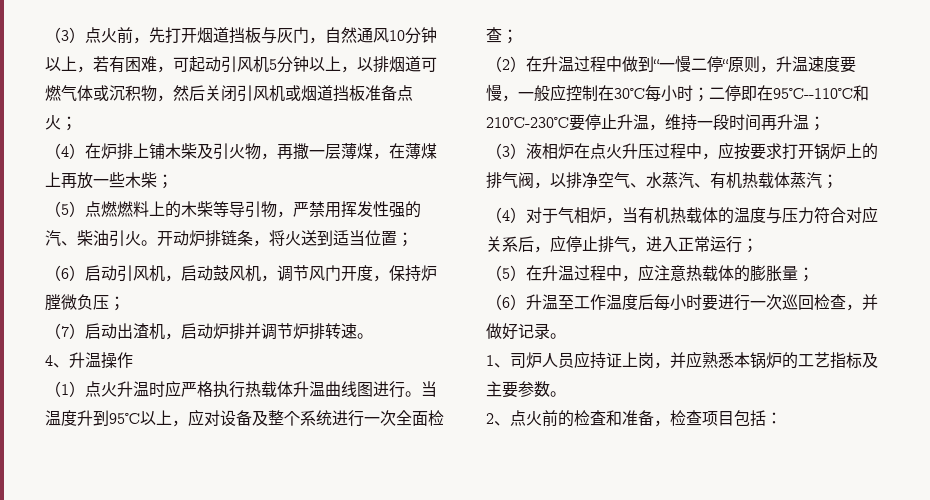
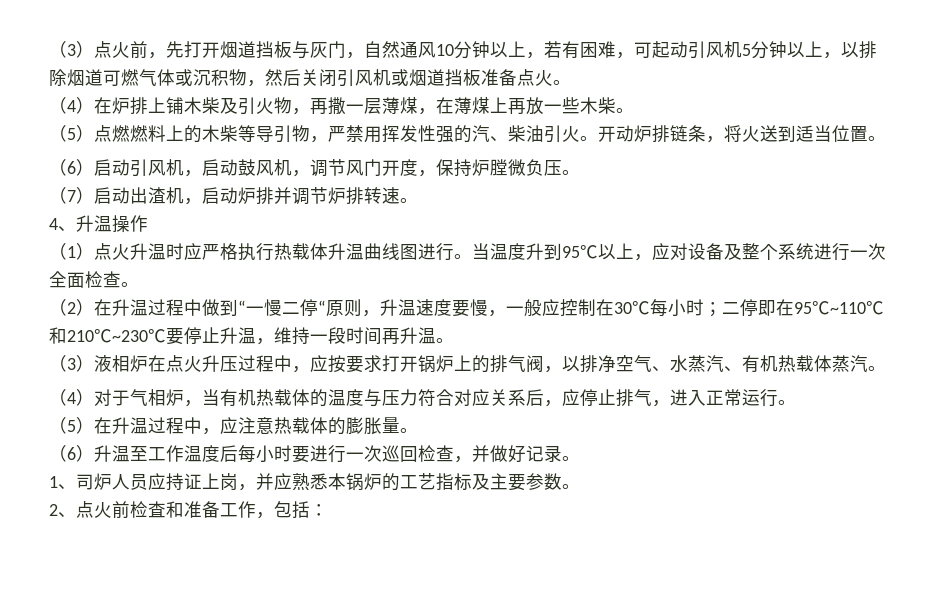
- （3）点火前，先打开烟道挡板与灰门，自然通风10分钟以上，若有困难，可起动引风机5分钟以上，以排烟道可燃气体或沉积物，然后关闭引风机或烟道挡板准备点火；
+ （3）点火前，先打开烟道挡板与灰门，自然通风10分钟以上，若有困难，可起动引风机5分钟以上，以排除烟道可燃气体或沉积物，然后关闭引风机或烟道挡板准备点火。
- （4）在炉排上铺木柴及引火物，再撒一层薄煤，在薄煤上再放一些木柴；
+ （4）在炉排上铺木柴及引火物，再撒一层薄煤，在薄煤上再放一些木柴。
- 开动炉排链条，将火送到适当位置；
+ 开动炉排链条，将火送到适当位置。
- （6）启动引风机，启动鼓风机，调节风门开度，保持炉膛微负压；
+ （6）启动引风机，启动鼓风机，调节风门开度，保持炉膛微负压。
- 当温度升到95℃以上，应对设备及整个系统进行一次全面检查；
+ 当温度升到95℃以上，应对设备及整个系统进行一次全面检查。
- （2）在升温过程中做到“一慢二停“原则，升温速度要慢，一般应控制在30℃每小时；二停即在95℃--110℃和210℃-230℃要停止升温，维持一段时间再升温；
+ （2）在升温过程中做到“一慢二停“原则，升温速度要慢，一般应控制在30℃每小时；二停即在95℃~110℃和210℃~230℃要停止升温，维持一段时间再升温。
- （3）液相炉在点火升压过程中，应按要求打开锅炉上的排气阀，以排净空气、水蒸汽、有机热载体蒸汽；
+ （3）液相炉在点火升压过程中，应按要求打开锅炉上的排气阀，以排净空气、水蒸汽、有机热载体蒸汽。
- （4）对于气相炉，当有机热载体的温度与压力符合对应关系后，应停止排气，进入正常运行；
+ （4）对于气相炉，当有机热载体的温度与压力符合对应关系后，应停止排气，进入正常运行。
- （5）在升温过程中，应注意热载体的膨胀量；
+ （5）在升温过程中，应注意热载体的膨胀量。
- 2、点火前的检査和准备，检查项目包括：
+ 2、点火前检査和准备工作，包括：

